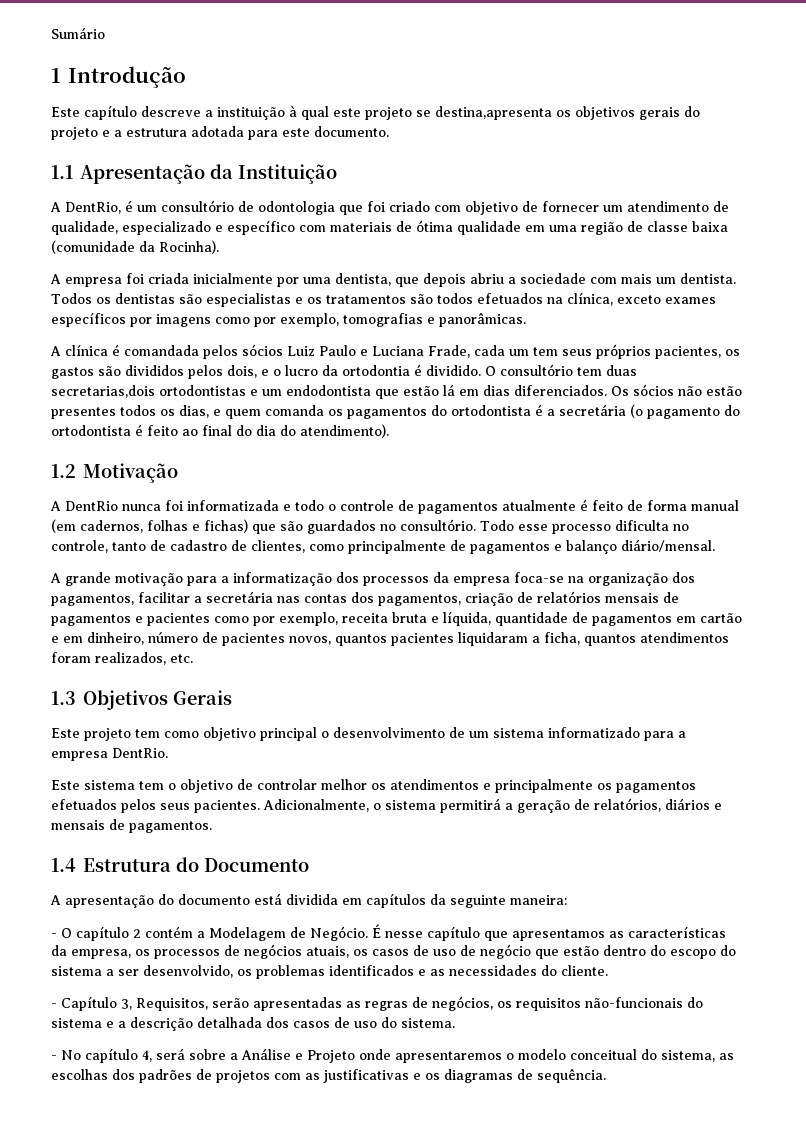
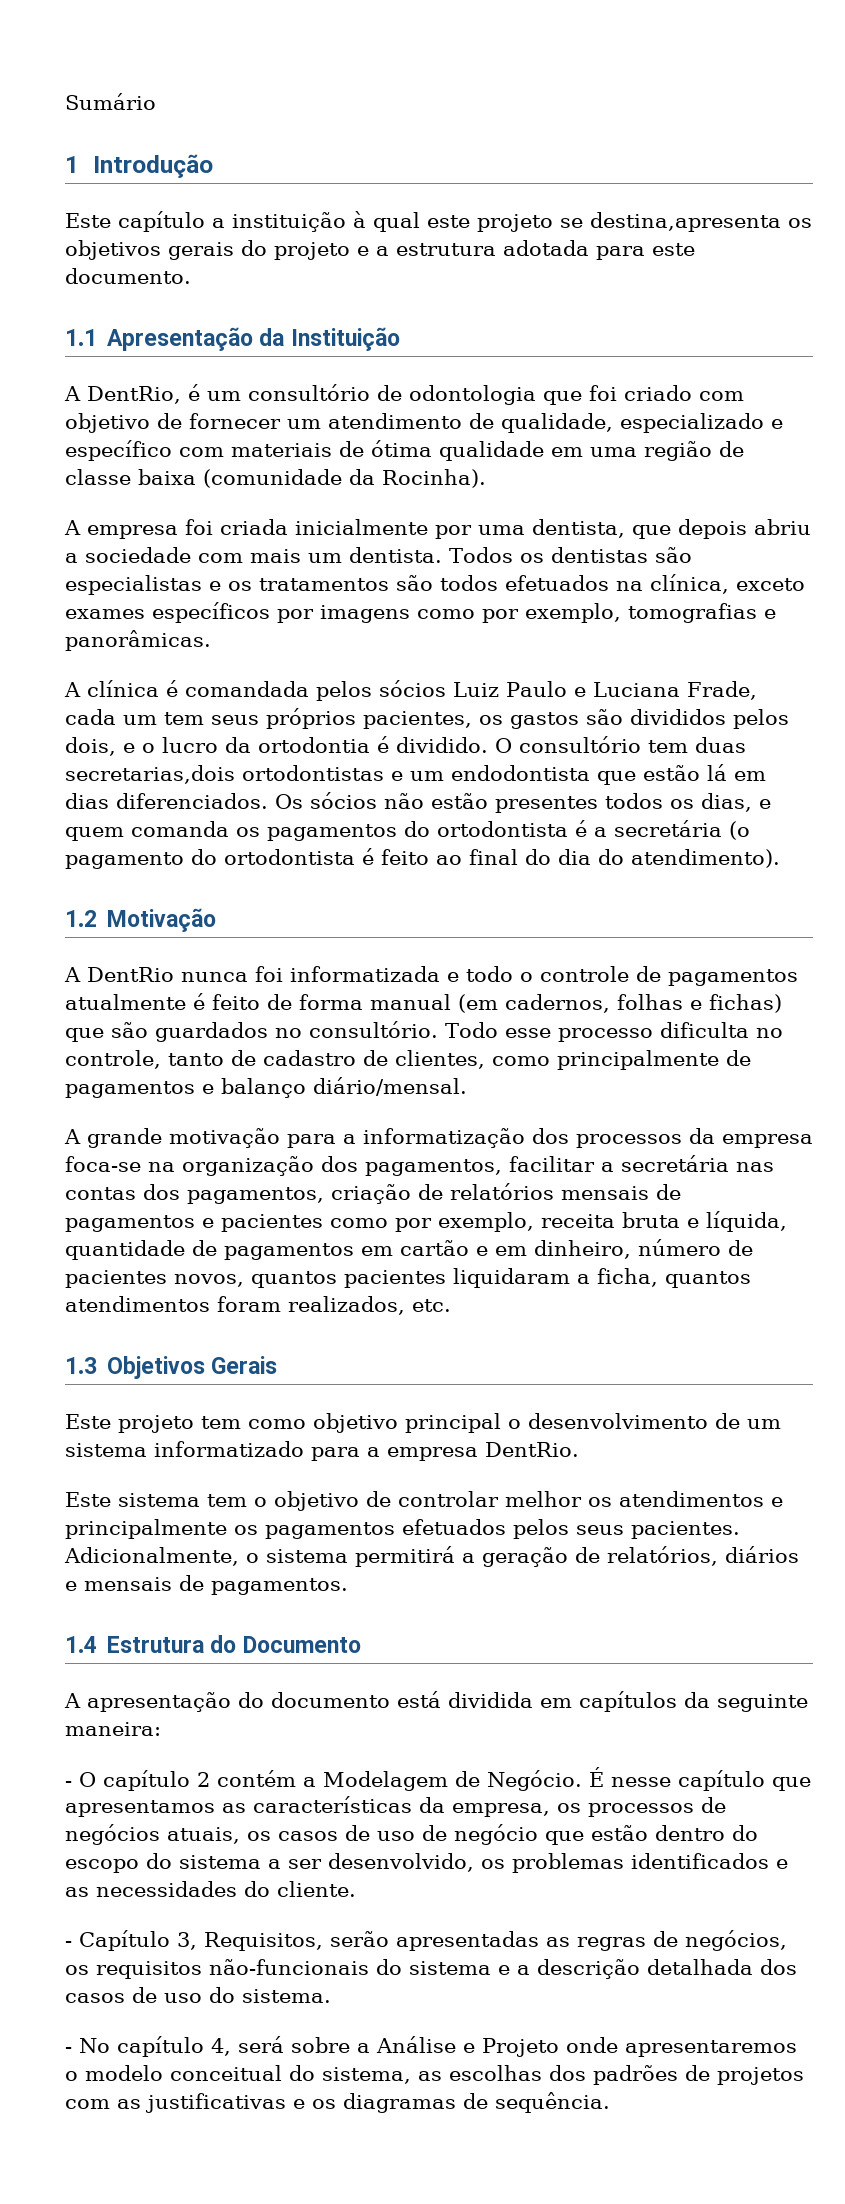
- Este capítulo descreve a instituição à qual este projeto se destina,apresenta os objetivos gerais do projeto e a estrutura adotada para este documento.
+ Este capítulo a instituição à qual este projeto se destina,apresenta os objetivos gerais do projeto e a estrutura adotada para este documento.

